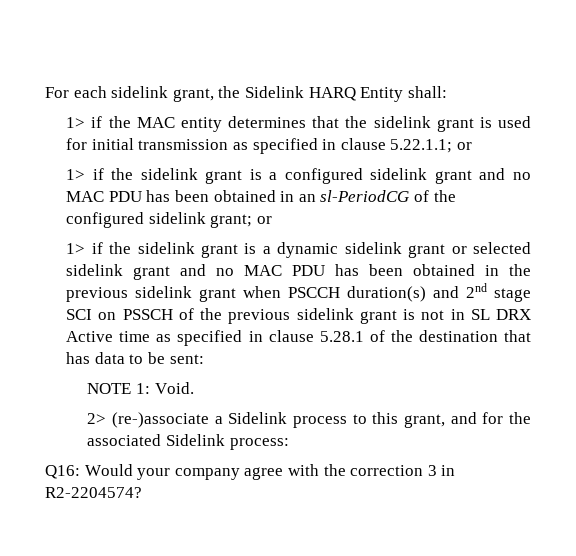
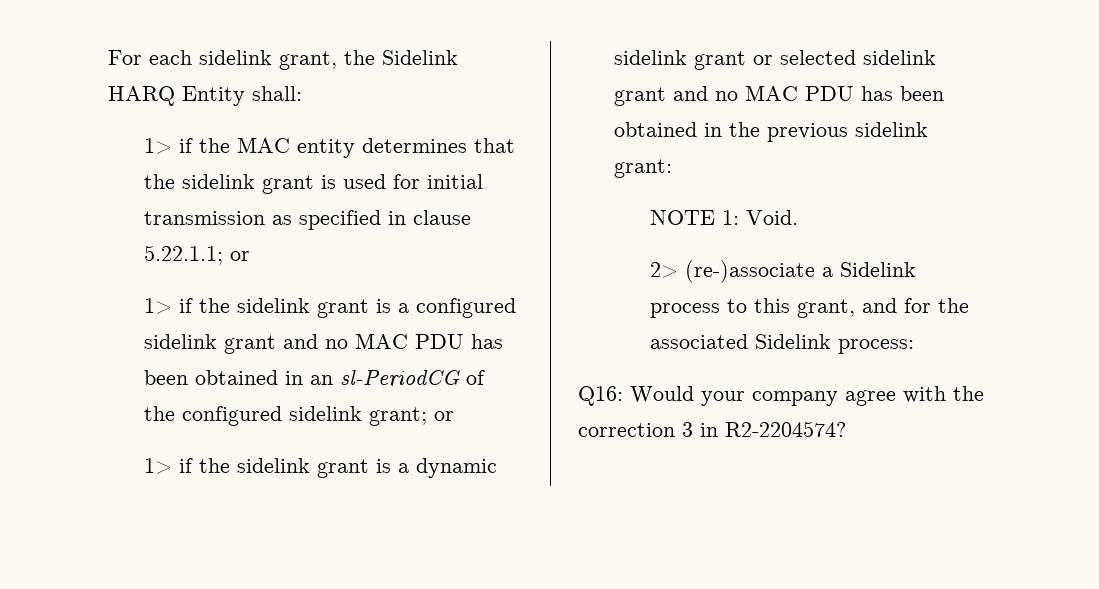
- 1> if the sidelink grant is a dynamic sidelink grant or selected sidelink grant and no MAC PDU has been obtained in the previous sidelink grant when PSCCH duration(s) and 2nd stage SCI on PSSCH of the previous sidelink grant is not in SL DRX Active time as specified in clause 5.28.1 of the destination that has data to be sent:
+ 1> if the sidelink grant is a dynamic sidelink grant or selected sidelink grant and no MAC PDU has been obtained in the previous sidelink grant:

